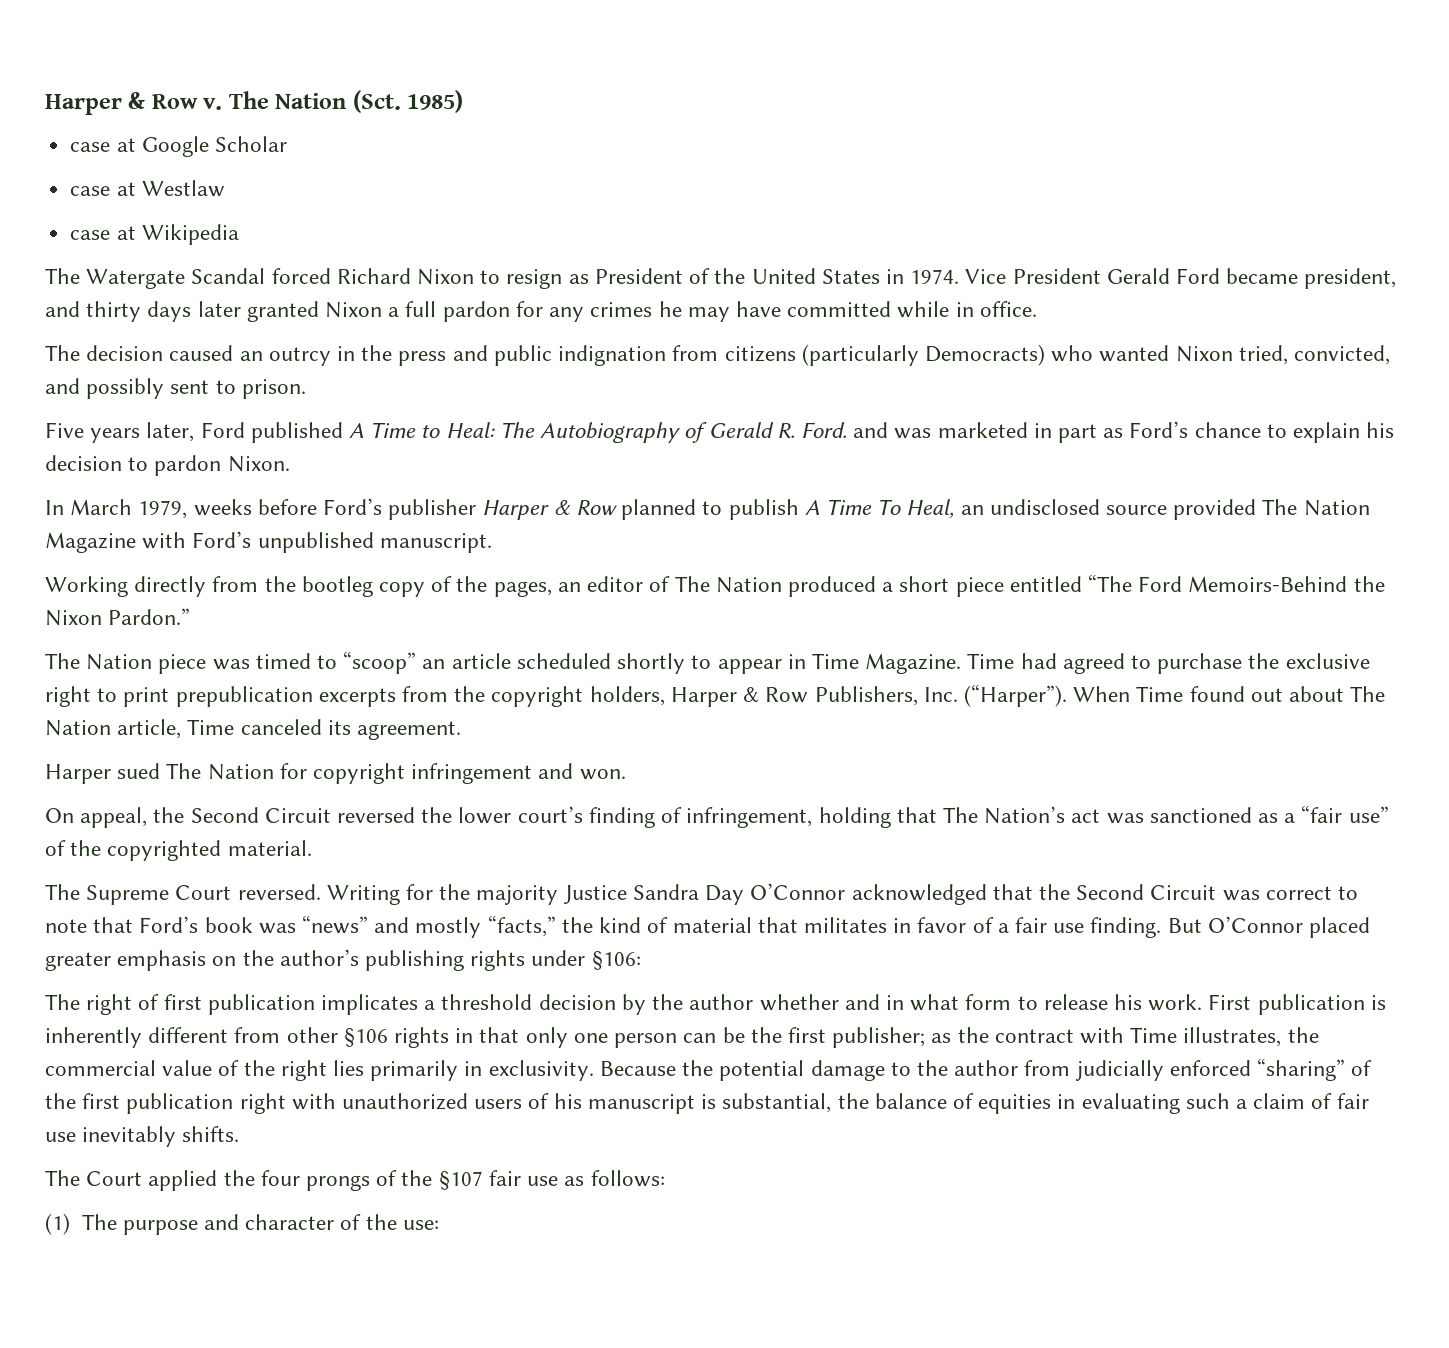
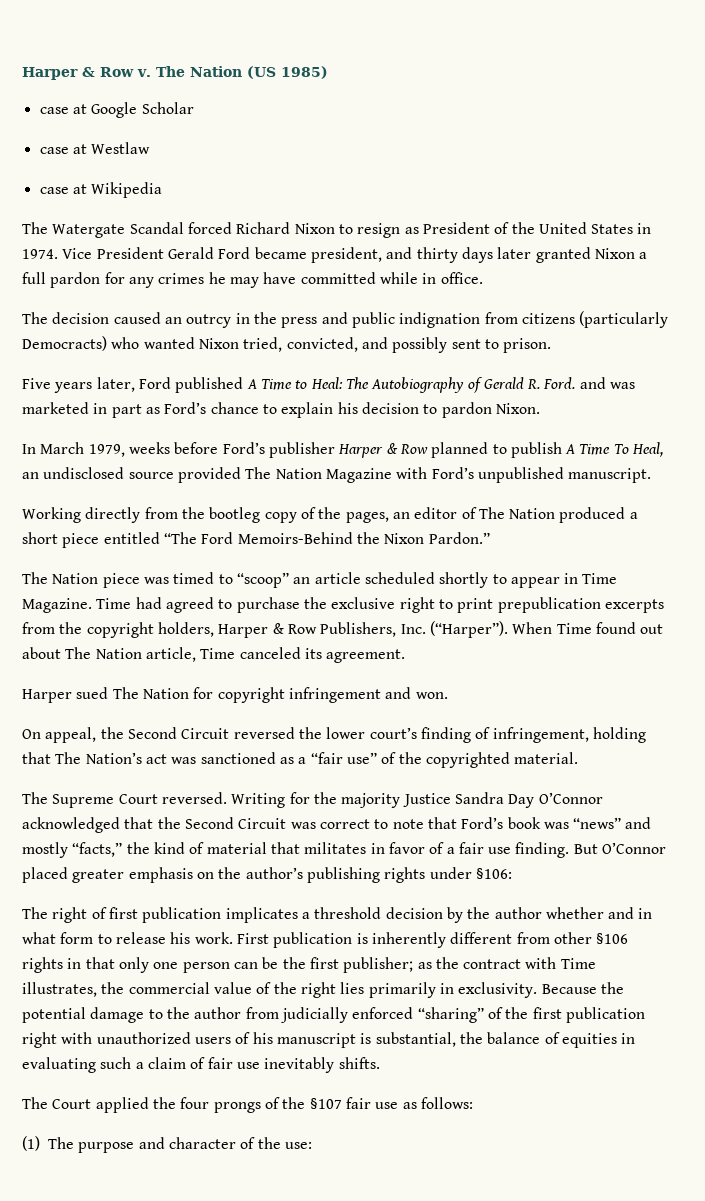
- The Nation (Sct. 1985)
+ The Nation (US 1985)

